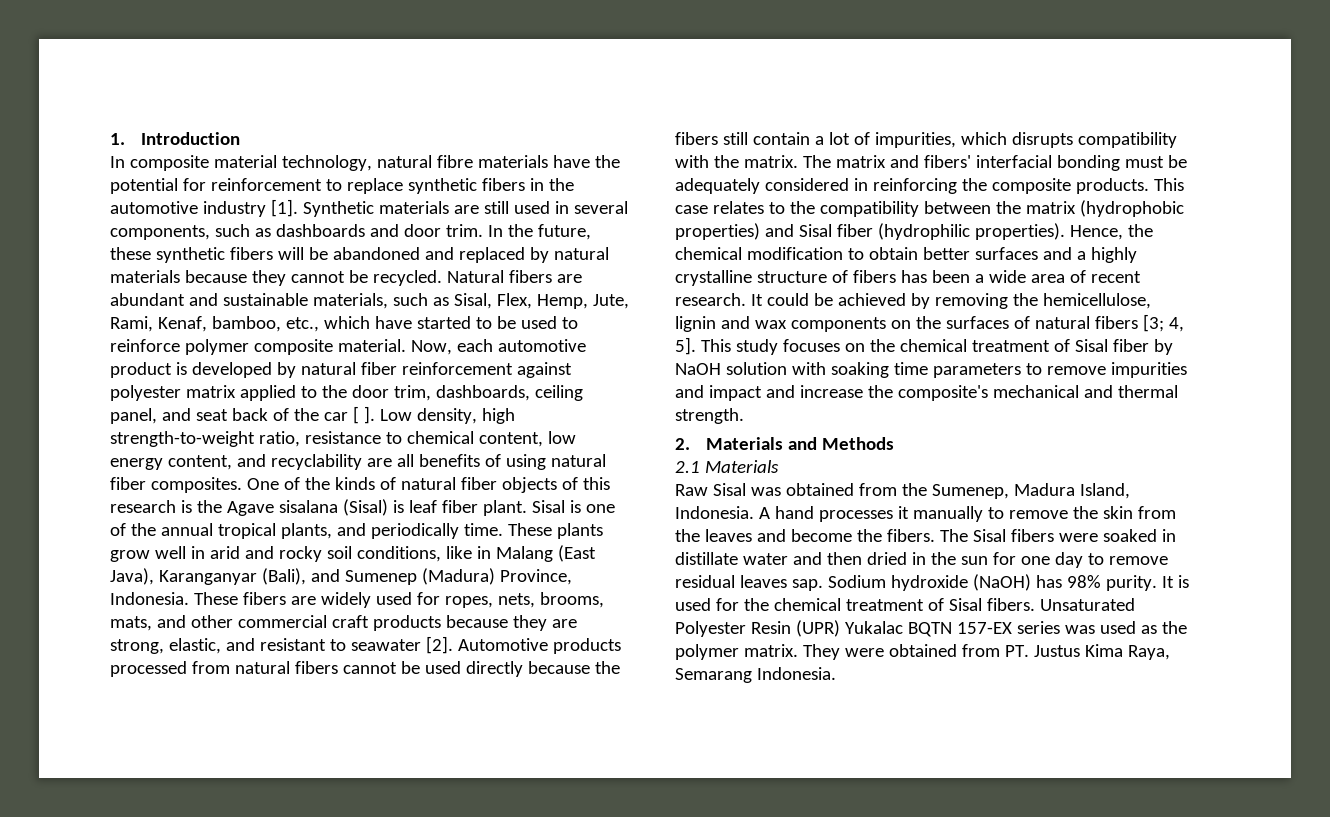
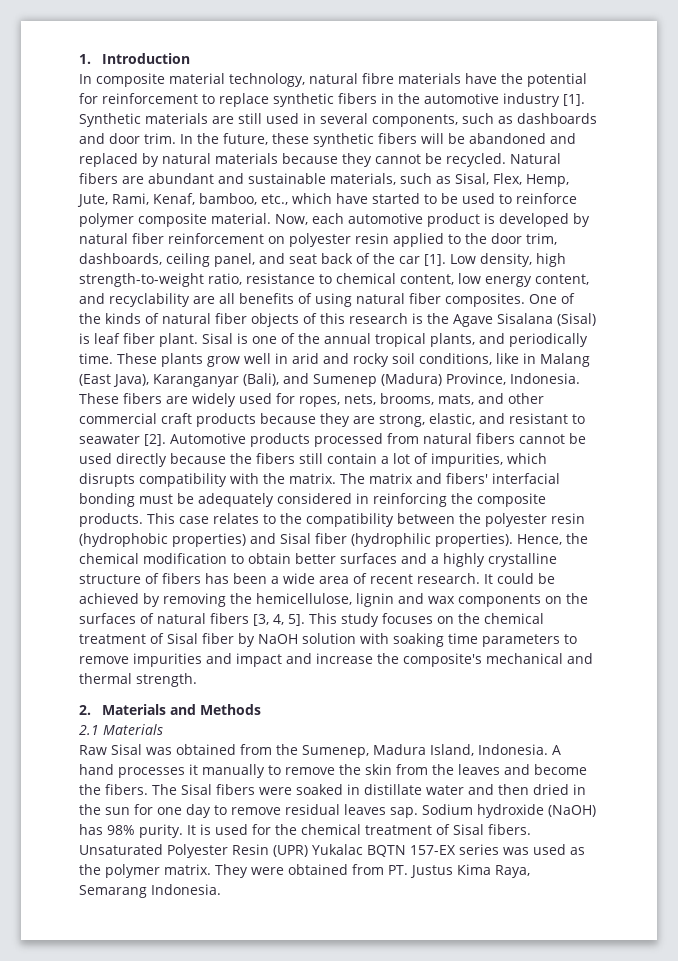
- Now, each automotive product is developed by natural fiber reinforcement against polyester matrix applied to the door trim, dashboards, ceiling panel, and seat back of the car [ ].
+ Now, each automotive product is developed by natural fiber reinforcement on polyester resin applied to the door trim, dashboards, ceiling panel, and seat back of the car [1].
- One of the kinds of natural fiber objects of this research is the Agave sisalana (Sisal) is leaf fiber plant.
+ One of the kinds of natural fiber objects of this research is the Agave Sisalana (Sisal) is leaf fiber plant.
- This case relates to the compatibility between the matrix (hydrophobic properties) and Sisal fiber (hydrophilic properties).
+ This case relates to the compatibility between the polyester resin (hydrophobic properties) and Sisal fiber (hydrophilic properties).
- It could be achieved by removing the hemicellulose, lignin and wax components on the surfaces of natural fibers [3; 4, 5].
+ It could be achieved by removing the hemicellulose, lignin and wax components on the surfaces of natural fibers [3, 4, 5].

